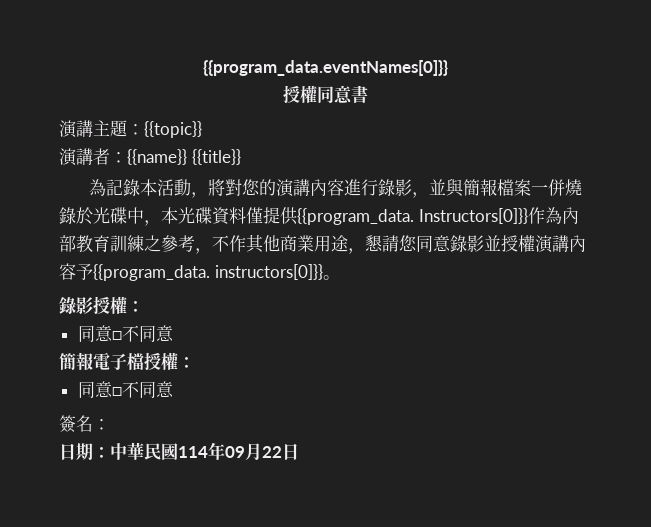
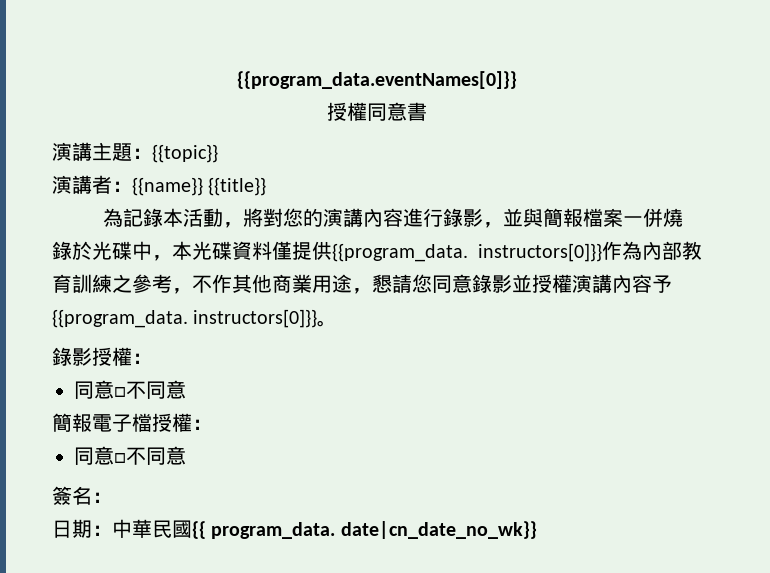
- 為記錄本活動，將對您的演講內容進行錄影，並與簡報檔案一併燒錄於光碟中，本光碟資料僅提供{{program_data. Instructors[0]}}作為內部教育訓練之參考，不作其他商業用途，懇請您同意錄影並授權演講內容予{{program_data. instructors[0]}}。
+ 為記錄本活動，將對您的演講內容進行錄影，並與簡報檔案一併燒錄於光碟中，本光碟資料僅提供{{program_data. instructors[0]}}作為內部教育訓練之參考，不作其他商業用途，懇請您同意錄影並授權演講內容予{{program_data. instructors[0]}}。
- 日期：中華民國114年09月22日
+ 日期：中華民國{{ program_data. date|cn_date_no_wk}}

